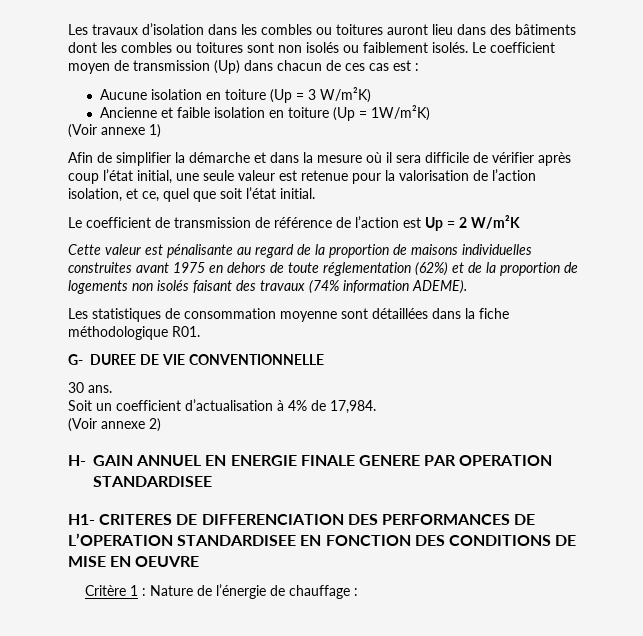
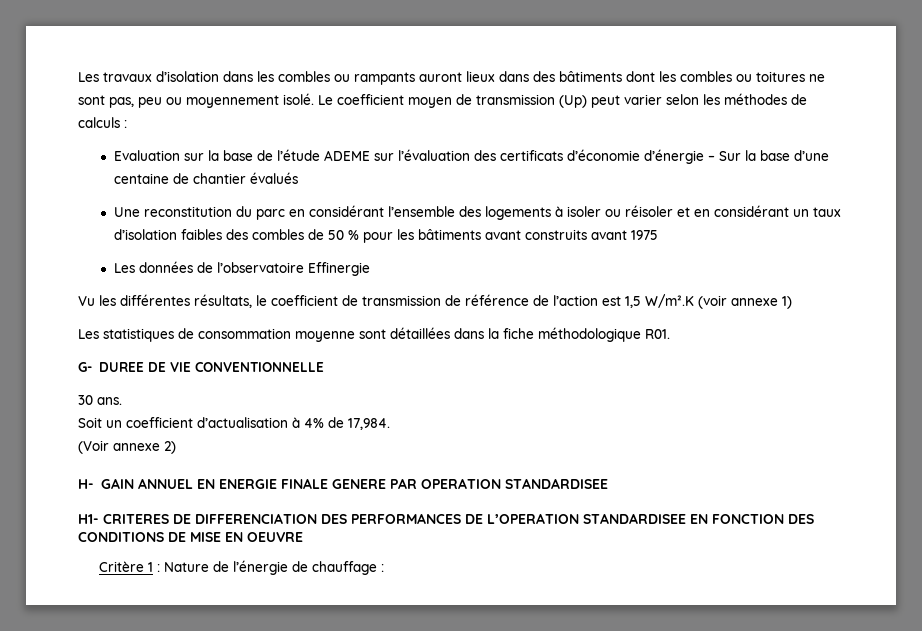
- Les travaux d’isolation dans les combles ou toitures auront lieu dans des bâtiments dont les combles ou toitures sont non isolés ou faiblement isolés.
+ Les travaux d’isolation dans les combles ou rampants auront lieux dans des bâtiments dont les combles ou toitures ne sont pas, peu ou moyennement isolé.
- Le coefficient moyen de transmission (Up) dans chacun de ces cas est :
- Aucune isolation en toiture (Up = 3 W/m²K)
- Ancienne et faible isolation en toiture (Up = 1W/m²K)
- (Voir annexe 1)
- Afin de simplifier la démarche et dans la mesure où il sera difficile de vérifier après coup l’état initial, une seule valeur est retenue pour la valorisation de l’action isolation, et ce, quel que soit l’état initial.
- Le coefficient de transmission de référence de l’action est Up = 2 W/m²K
- Cette valeur est pénalisante au regard de la proportion de maisons individuelles construites avant 1975 en dehors de toute réglementation (62%) et de la proportion de logements non isolés faisant des travaux (74% information ADEME).
+ Le coefficient moyen de transmission (Up) peut varier selon les méthodes de calculs :
+ Evaluation sur la base de l’étude ADEME sur l’évaluation des certificats d’économie d’énergie – Sur la base d’une centaine de chantier évalués
+ Une reconstitution du parc en considérant l’ensemble des logements à isoler ou réisoler et en considérant un taux d’isolation faibles des combles de 50 % pour les bâtiments avant construits avant 1975
+ Les données de l’observatoire Effinergie
+ Vu les différentes résultats, le coefficient de transmission de référence de l’action est 1,5 W/m².K (voir annexe 1)

